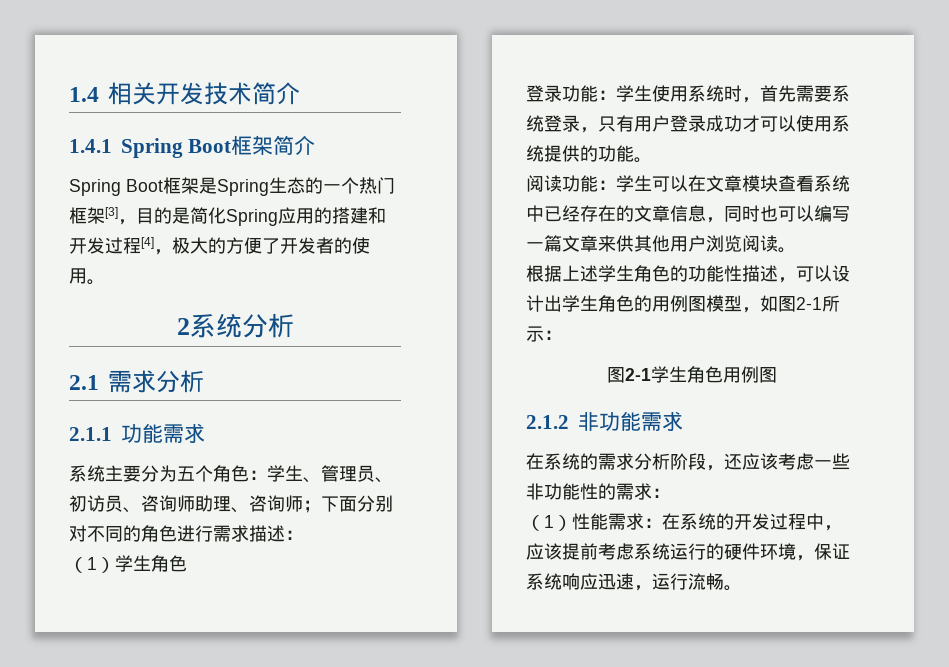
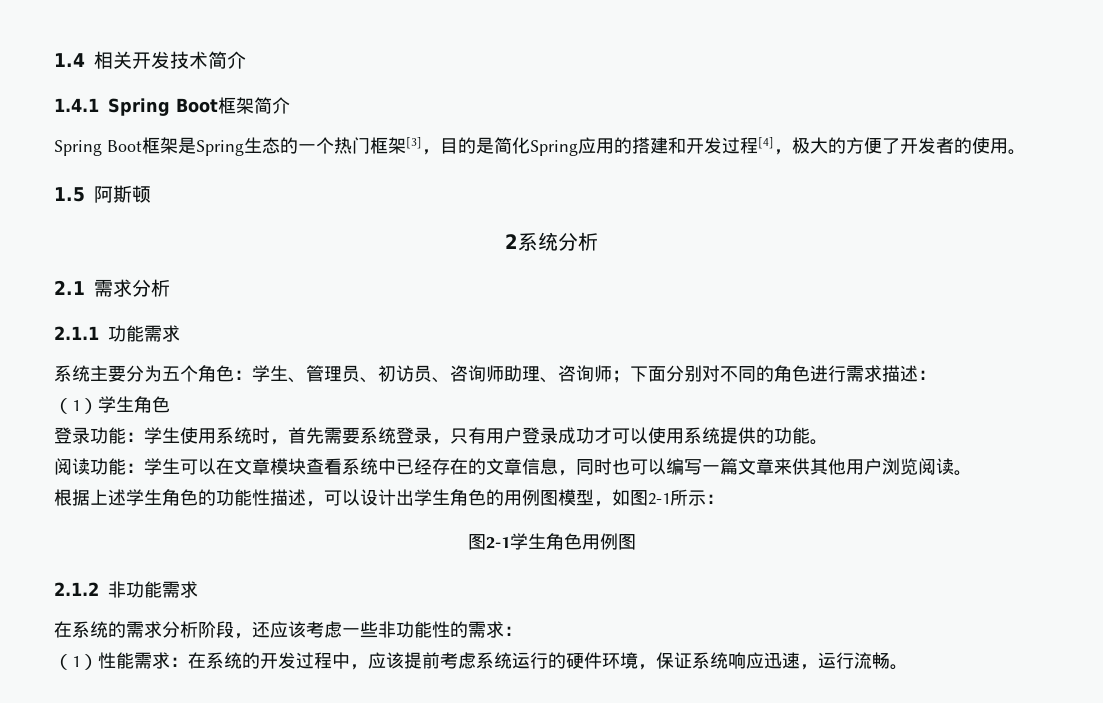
+ 1.5阿斯顿

